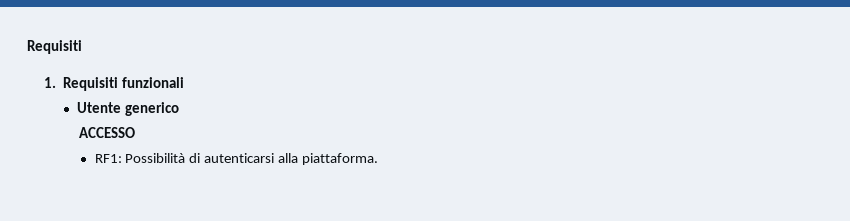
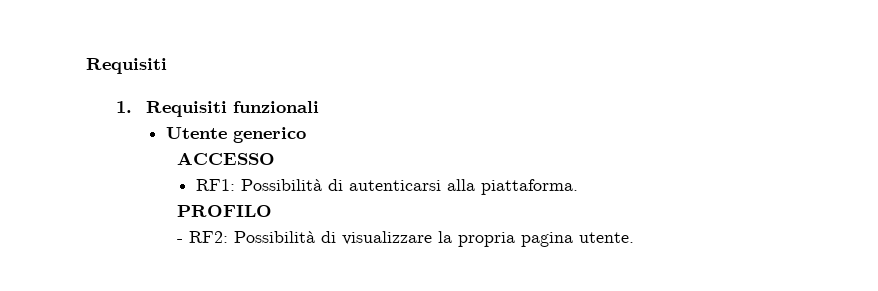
+ PROFILO
+ - RF2: Possibilità di visualizzare la propria pagina utente.

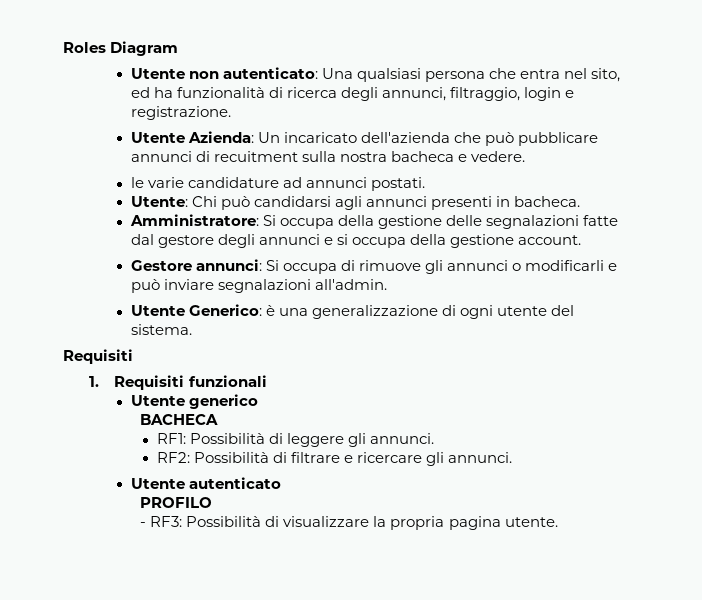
+ Roles Diagram
+ Utente non autenticato: Una qualsiasi persona che entra nel sito, ed ha funzionalità di ricerca degli annunci, filtraggio, login e registrazione.
+ Utente Azienda: Un incaricato dell'azienda che può pubblicare annunci di recuitment sulla nostra bacheca e vedere.
+ le varie candidature ad annunci postati.
+ Utente: Chi può candidarsi agli annunci presenti in bacheca.
+ Amministratore: Si occupa della gestione delle segnalazioni fatte dal gestore degli annunci e si occupa della gestione account.
+ Gestore annunci: Si occupa di rimuove gli annunci o modificarli e può inviare segnalazioni all'admin.
+ Utente Generico: è una generalizzazione di ogni utente del sistema.
- ACCESSO
+ BACHECA
- RF1: Possibilità di autenticarsi alla piattaforma.
+ RF1: Possibilità di leggere gli annunci.
+ RF2: Possibilità di filtrare e ricercare gli annunci.
+ Utente autenticato
- - RF2: Possibilità di visualizzare la propria pagina utente.
+ - RF3: Possibilità di visualizzare la propria pagina utente.

